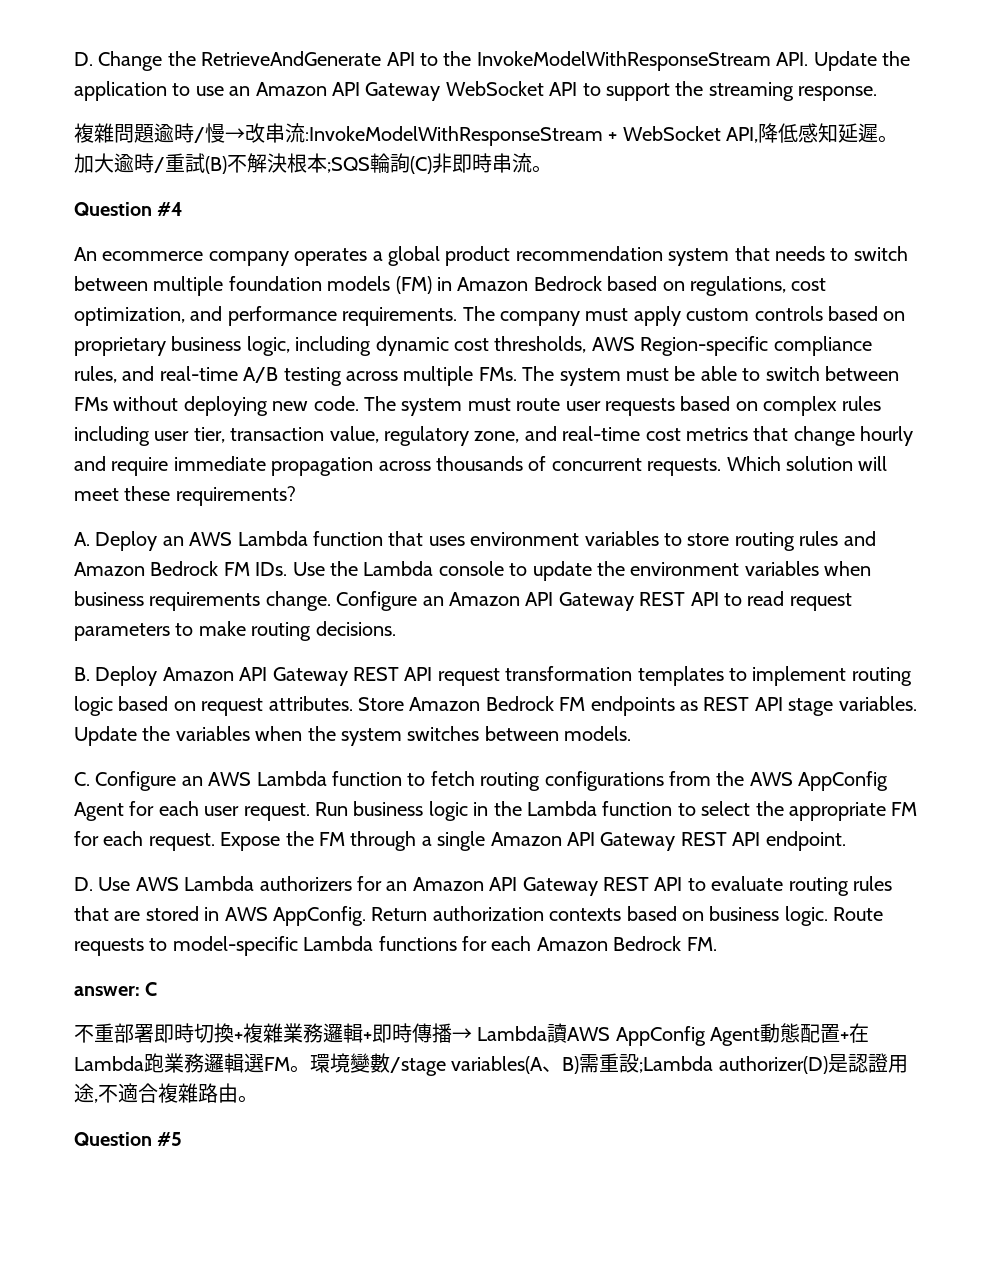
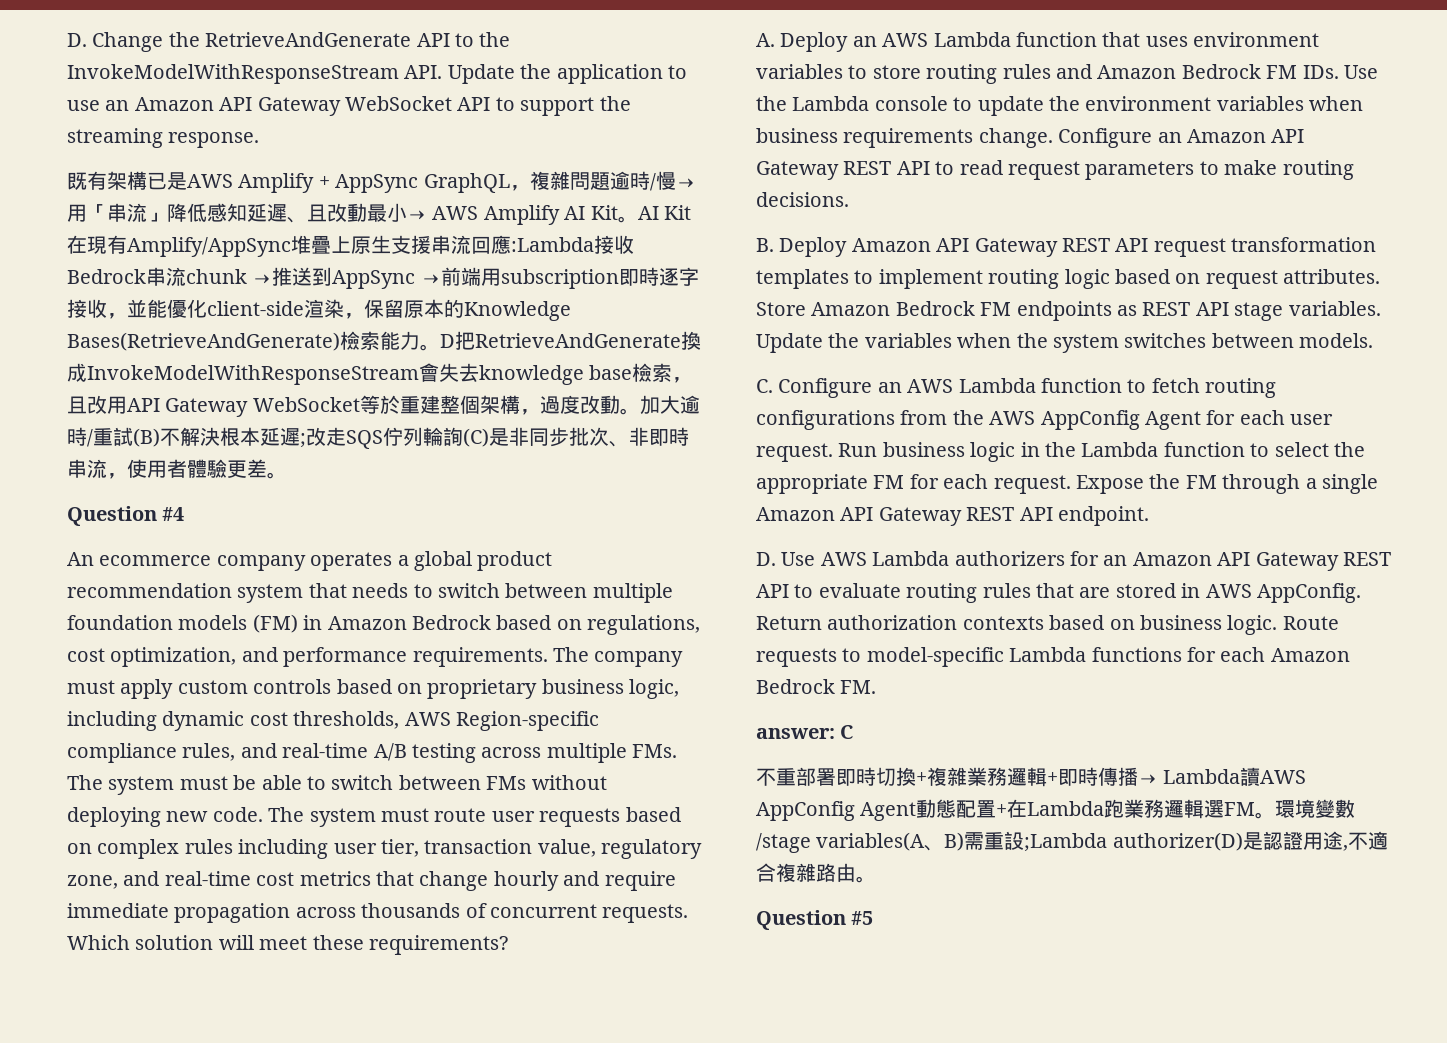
- 複雜問題逾時/慢→改串流:InvokeModelWithResponseStream + WebSocket API,降低感知延遲。
+ 既有架構已是AWS Amplify + AppSync GraphQL，複雜問題逾時/慢→用「串流」降低感知延遲、且改動最小→ AWS Amplify AI Kit。AI Kit在現有Amplify/AppSync堆疊上原生支援串流回應:Lambda接收Bedrock串流chunk →推送到AppSync →前端用subscription即時逐字接收，並能優化client-side渲染，保留原本的Knowledge Bases(RetrieveAndGenerate)檢索能力。D把RetrieveAndGenerate換成InvokeModelWithResponseStream會失去knowledge base檢索，且改用API Gateway WebSocket等於重建整個架構，過度改動。
- 加大逾時/重試(B)不解決根本;SQS輪詢(C)非即時串流。
+ 加大逾時/重試(B)不解決根本延遲;改走SQS佇列輪詢(C)是非同步批次、非即時串流，使用者體驗更差。

